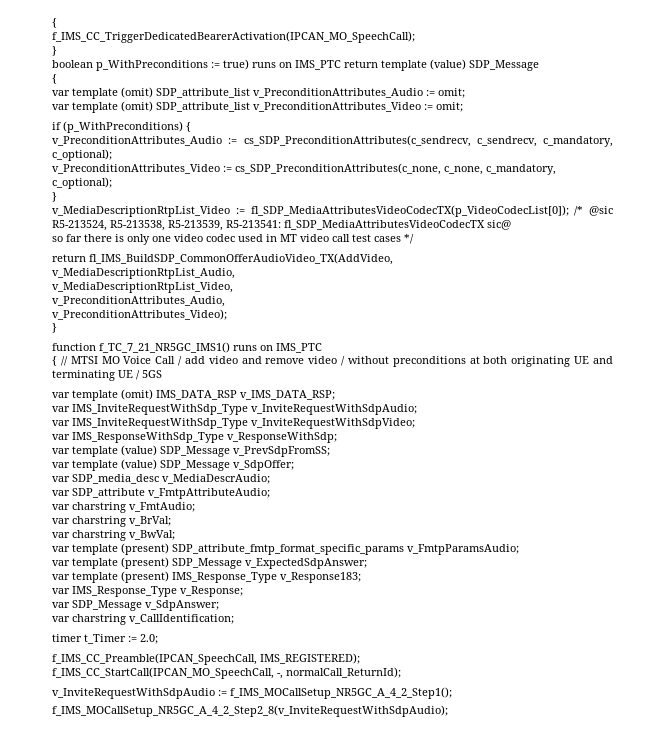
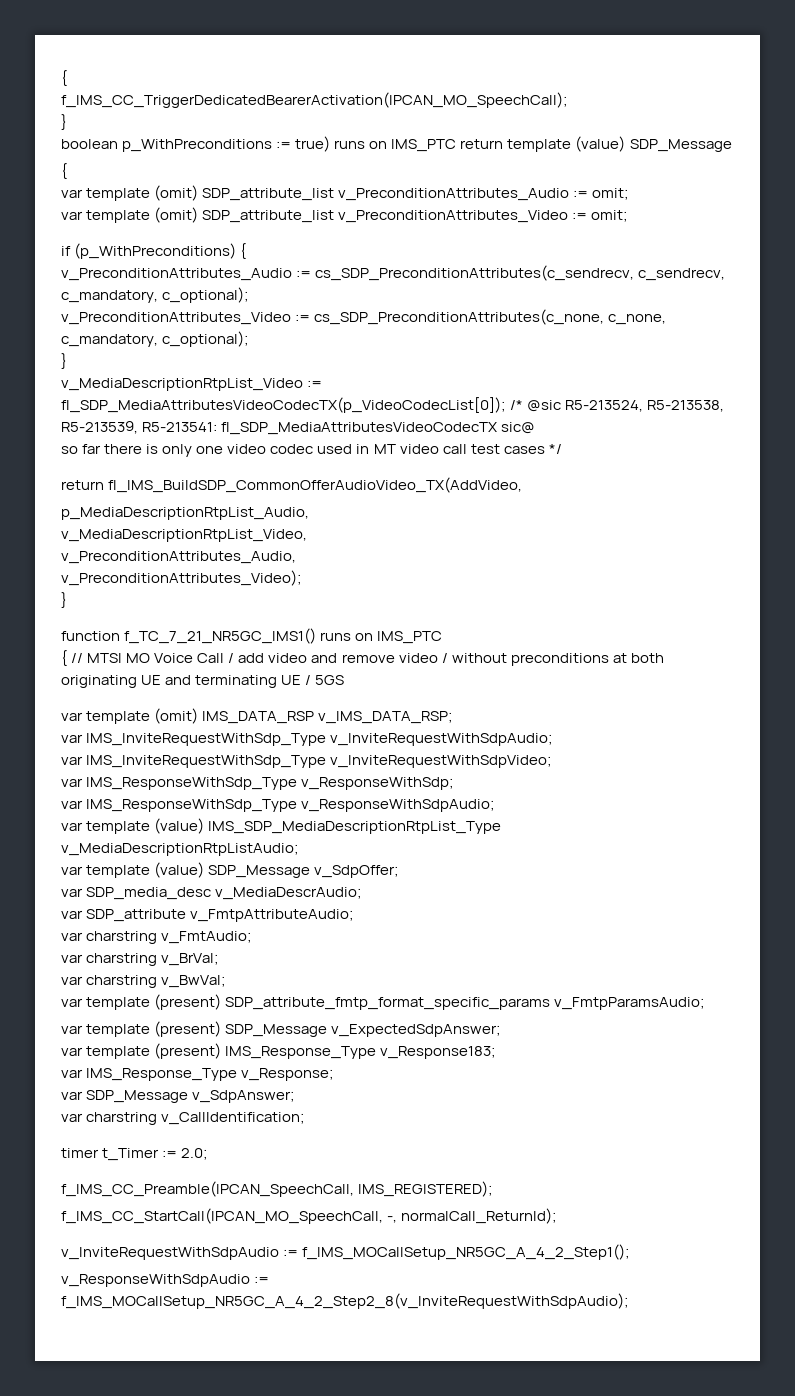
- v_MediaDescriptionRtpList_Audio,
+ p_MediaDescriptionRtpList_Audio,
- var template (value) SDP_Message v_PrevSdpFromSS;
+ var IMS_ResponseWithSdp_Type v_ResponseWithSdpAudio;
+ var template (value) IMS_SDP_MediaDescriptionRtpList_Type v_MediaDescriptionRtpListAudio;
- f_IMS_MOCallSetup_NR5GC_A_4_2_Step2_8(v_InviteRequestWithSdpAudio);
+ v_ResponseWithSdpAudio := f_IMS_MOCallSetup_NR5GC_A_4_2_Step2_8(v_InviteRequestWithSdpAudio);

